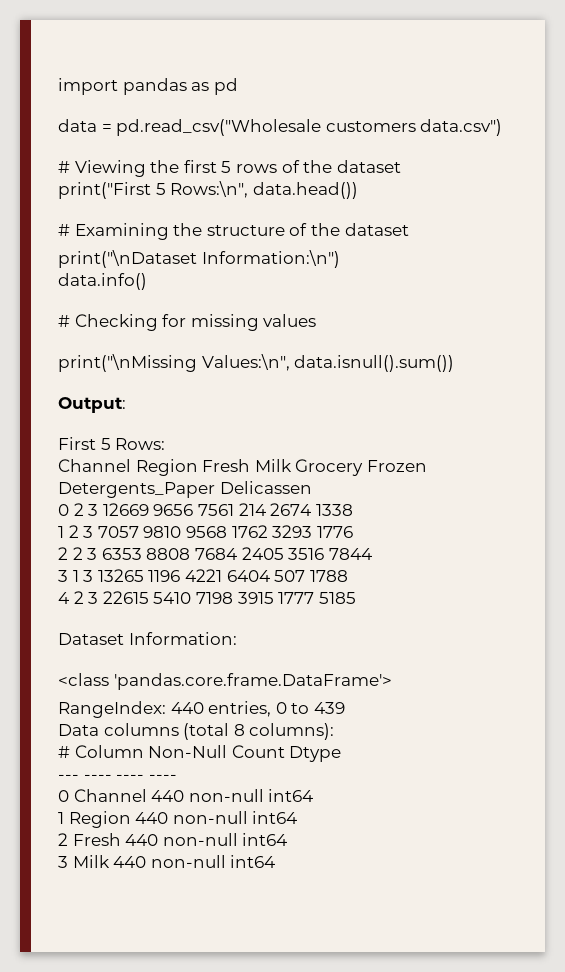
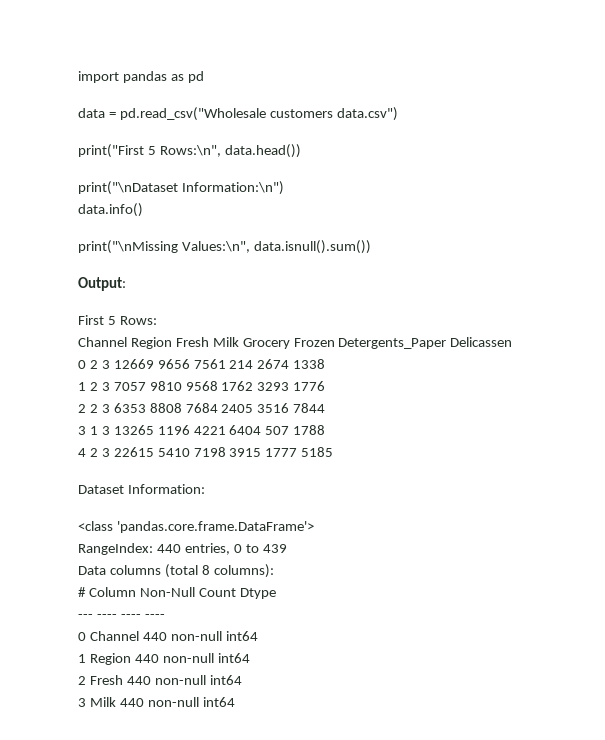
- # Viewing the first 5 rows of the dataset
  print("First 5 Rows:\n", data.head())
- # Examining the structure of the dataset
  print("\nDataset Information:\n")
  data.info()
- # Checking for missing values

